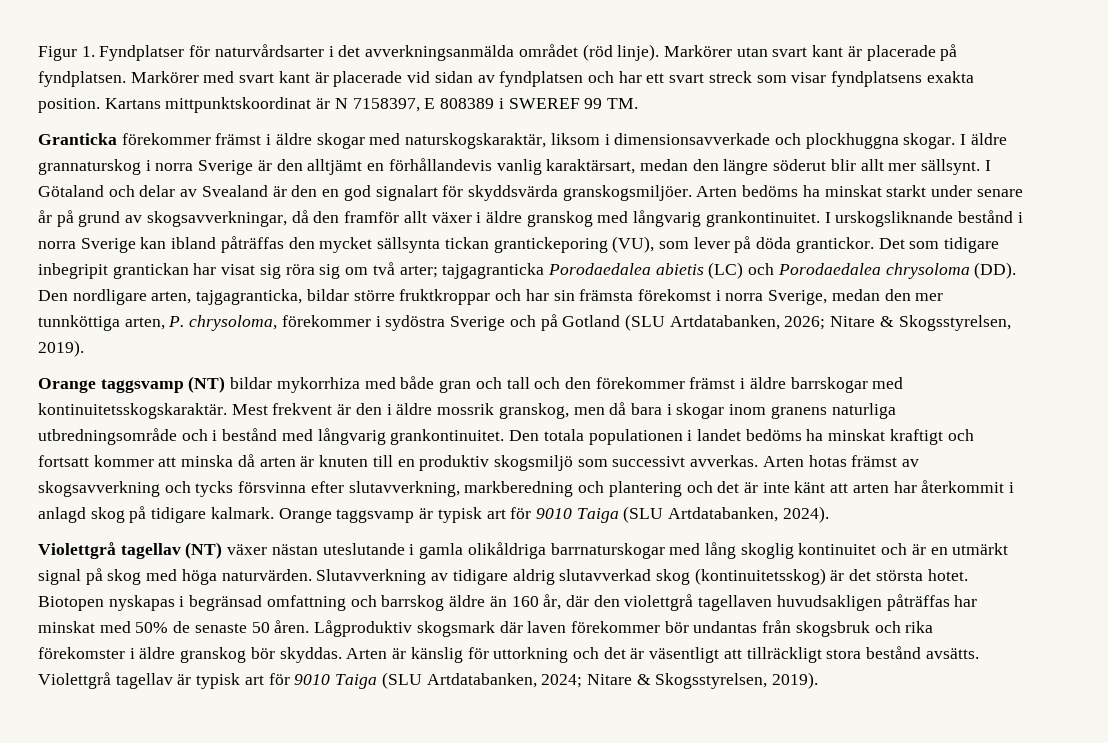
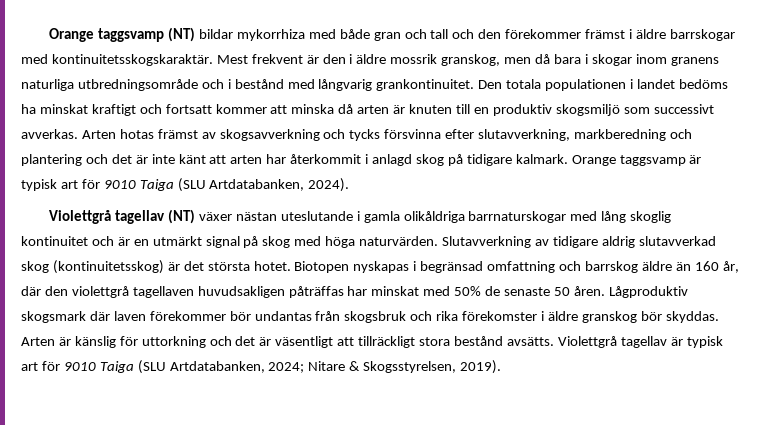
- Figur 1. Fyndplatser för naturvårdsarter i det avverkningsanmälda området (röd linje). Markörer utan svart kant är placerade på fyndplatsen. Markörer med svart kant är placerade vid sidan av fyndplatsen och har ett svart streck som visar fyndplatsens exakta position. Kartans mittpunktskoordinat är N 7158397, E 808389 i SWEREF 99 TM.
- Granticka förekommer främst i äldre skogar med naturskogskaraktär, liksom i dimensionsavverkade och plockhuggna skogar. I äldre grannaturskog i norra Sverige är den alltjämt en förhållandevis vanlig karaktärsart, medan den längre söderut blir allt mer sällsynt. I Götaland och delar av Svealand är den en god signalart för skyddsvärda granskogsmiljöer. Arten bedöms ha minskat starkt under senare år på grund av skogsavverkningar, då den framför allt växer i äldre granskog med långvarig grankontinuitet. I urskogsliknande bestånd i norra Sverige kan ibland påträffas den mycket sällsynta tickan grantickeporing (VU), som lever på döda grantickor. Det som tidigare inbegripit grantickan har visat sig röra sig om två arter; tajgagranticka Porodaedalea abietis (LC) och Porodaedalea chrysoloma (DD). Den nordligare arten, tajgagranticka, bildar större fruktkroppar och har sin främsta förekomst i norra Sverige, medan den mer tunnköttiga arten, P. chrysoloma, förekommer i sydöstra Sverige och på Gotland (SLU Artdatabanken, 2026; Nitare & Skogsstyrelsen, 2019).

